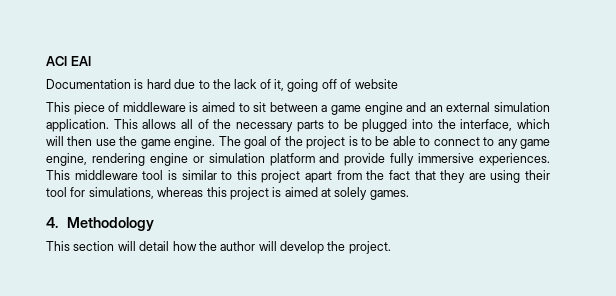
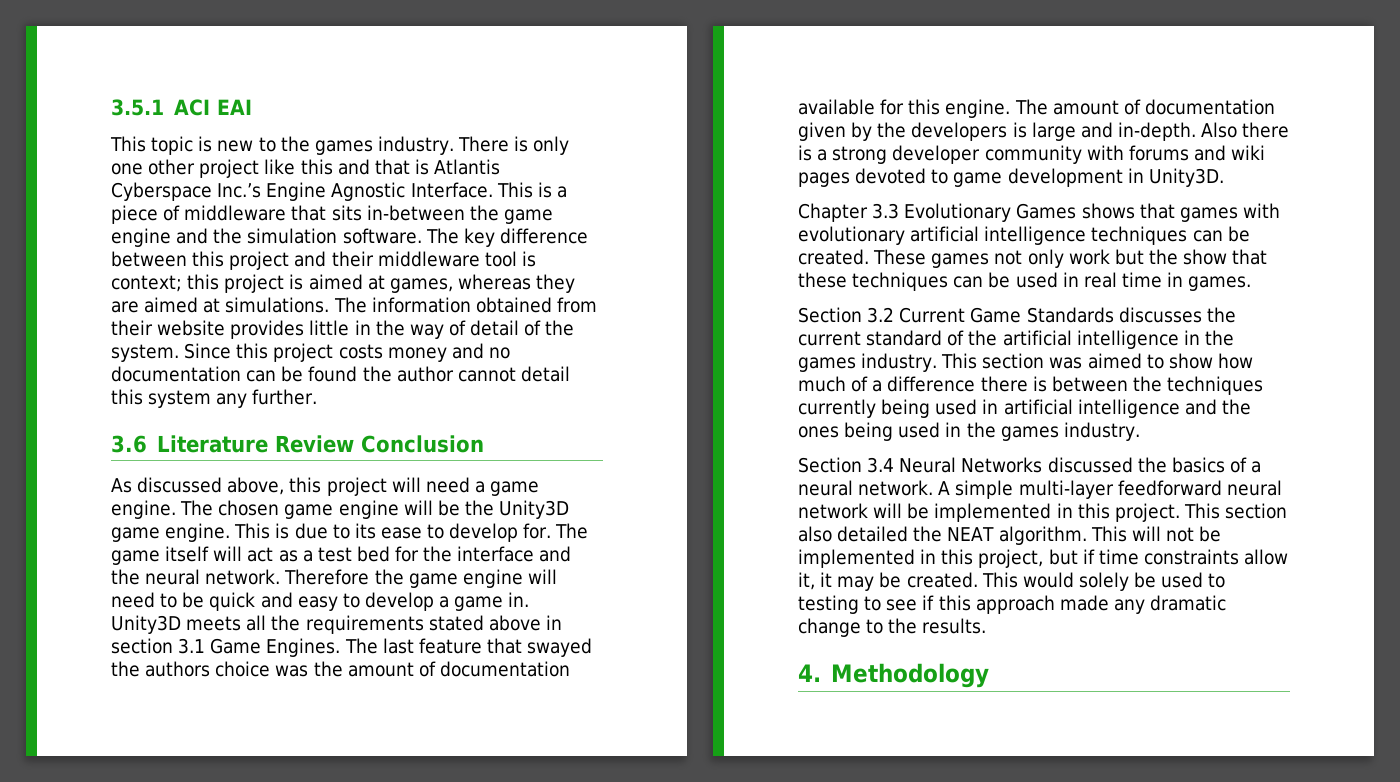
- ACI EAI
+ 3.5.1 ACI EAI
- Documentation is hard due to the lack of it, going off of website
- This piece of middleware is aimed to sit between a game engine and an external simulation application. This allows all of the necessary parts to be plugged into the interface, which will then use the game engine. The goal of the project is to be able to connect to any game engine, rendering engine or simulation platform and provide fully immersive experiences. This middleware tool is similar to this project apart from the fact that they are using their tool for simulations, whereas this project is aimed at solely games.
+ This topic is new to the games industry. There is only one other project like this and that is Atlantis Cyberspace Inc.’s Engine Agnostic Interface. This is a piece of middleware that sits in-between the game engine and the simulation software. The key difference between this project and their middleware tool is context; this project is aimed at games, whereas they are aimed at simulations. The information obtained from their website provides little in the way of detail of the system. Since this project costs money and no documentation can be found the author cannot detail this system any further.
+ 3.6 Literature Review Conclusion
+ As discussed above, this project will need a game engine. The chosen game engine will be the Unity3D game engine. This is due to its ease to develop for. The game itself will act as a test bed for the interface and the neural network. Therefore the game engine will need to be quick and easy to develop a game in. Unity3D meets all the requirements stated above in section 3.1 Game Engines. The last feature that swayed the authors choice was the amount of documentation available for this engine. The amount of documentation given by the developers is large and in-depth. Also there is a strong developer community with forums and wiki pages devoted to game development in Unity3D.
+ Chapter 3.3 Evolutionary Games shows that games with evolutionary artificial intelligence techniques can be created. These games not only work but the show that these techniques can be used in real time in games.
+ Section 3.2 Current Game Standards discusses the current standard of the artificial intelligence in the games industry. This section was aimed to show how much of a difference there is between the techniques currently being used in artificial intelligence and the ones being used in the games industry.
+ Section 3.4 Neural Networks discussed the basics of a neural network. A simple multi-layer feedforward neural network will be implemented in this project. This section also detailed the NEAT algorithm. This will not be implemented in this project, but if time constraints allow it, it may be created. This would solely be used to testing to see if this approach made any dramatic change to the results.
  4. Methodology
- This section will detail how the author will develop the project.

